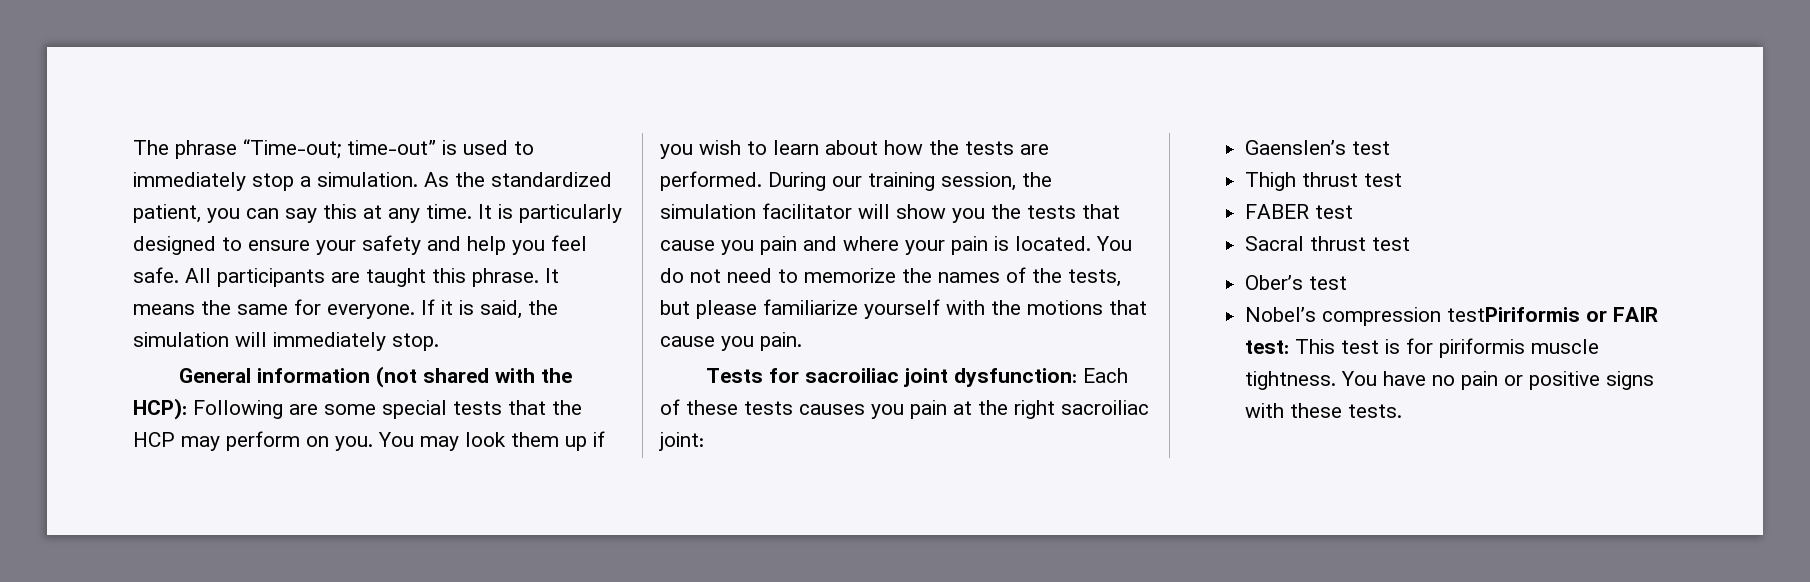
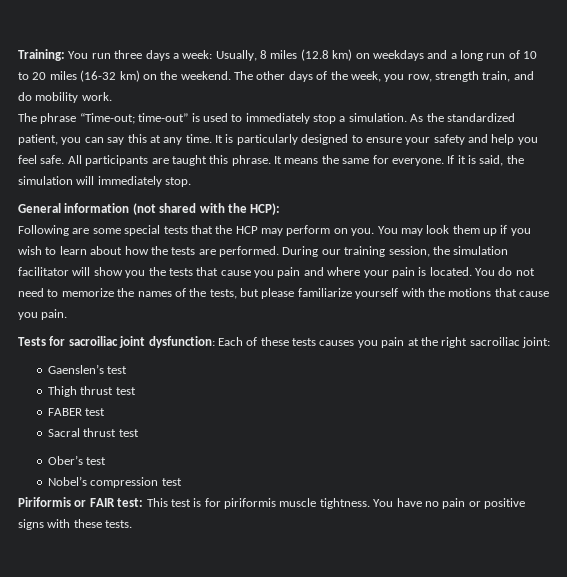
+ Training: You run three days a week: Usually, 8 miles (12.8 km) on weekdays and a long run of 10 to 20 miles (16-32 km) on the weekend. The other days of the week, you row, strength train, and do mobility work.
- General information (not shared with the HCP): Following are some special tests that the HCP may perform on you.
+ General information (not shared with the HCP):
+ Following are some special tests that the HCP may perform on you.
- Nobel’s compression testPiriformis or FAIR test: This test is for piriformis muscle tightness.
+ Nobel’s compression test
+ Piriformis or FAIR test: This test is for piriformis muscle tightness.

